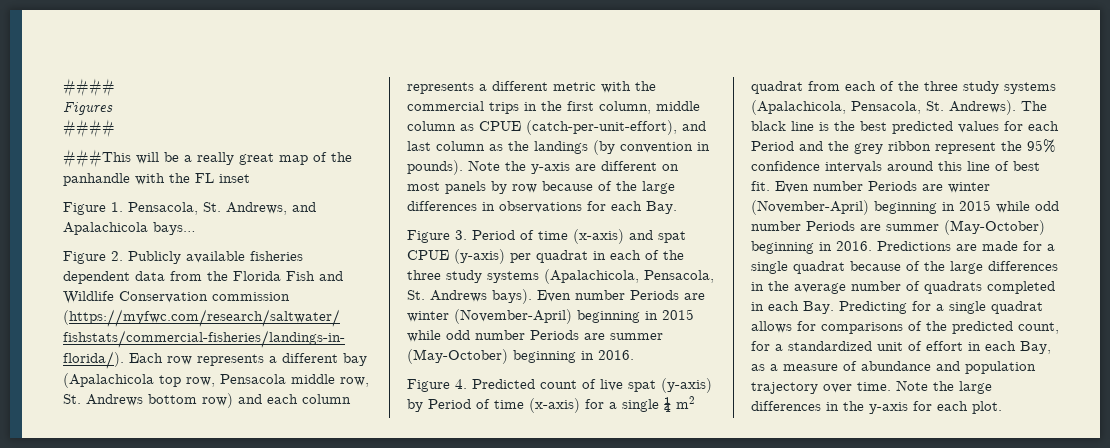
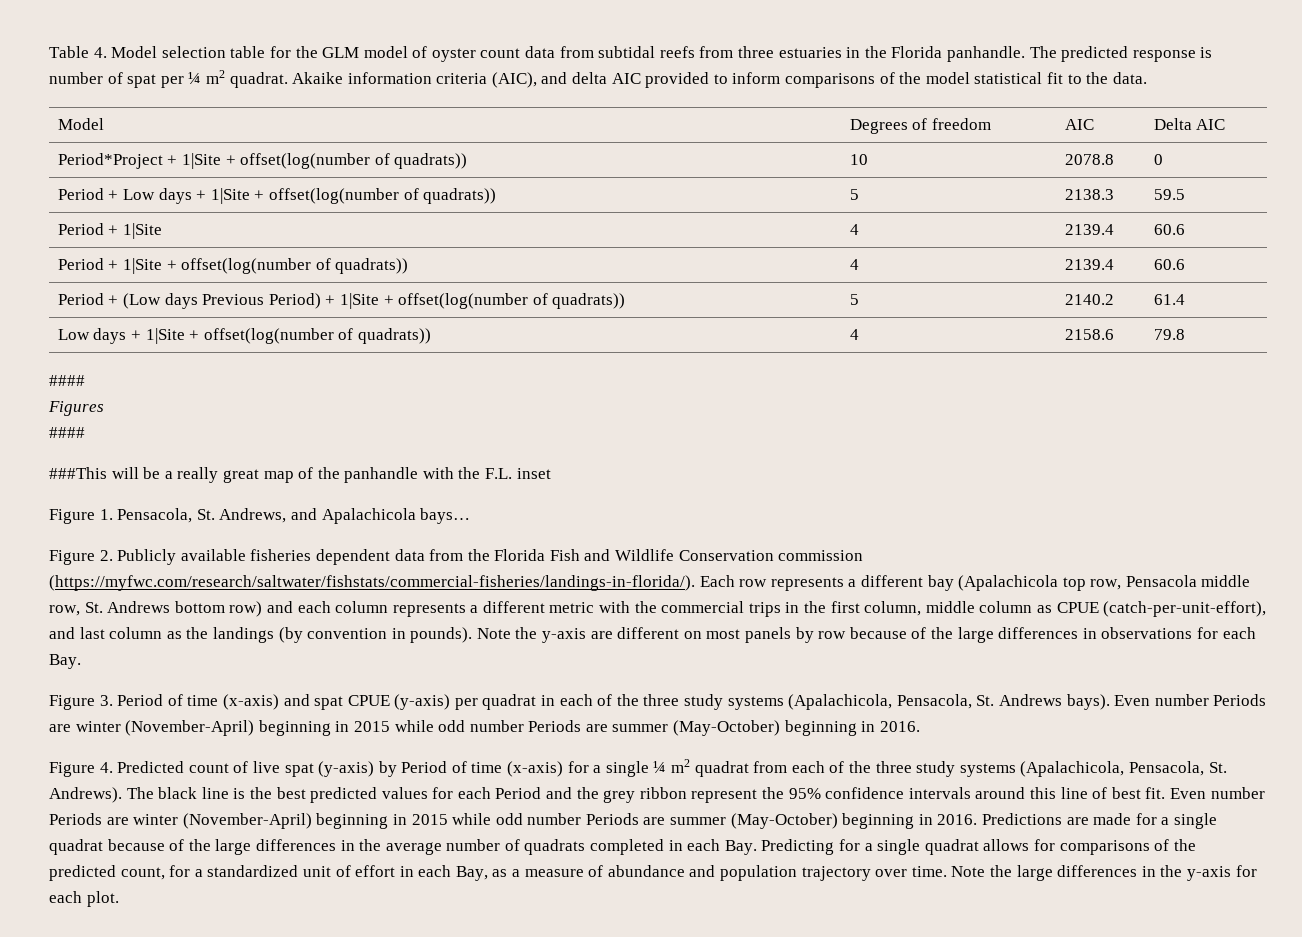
+ Table 4. Model selection table for the GLM model of oyster count data from subtidal reefs from three estuaries in the Florida panhandle. The predicted response is number of spat per ¼ m2 quadrat. Akaike information criteria (AIC), and delta AIC provided to inform comparisons of the model statistical fit to the data.
+ Model | Degrees of freedom | AIC | Delta AIC
+ Period*Project + 1|Site + offset(log(number of quadrats)) | 10 | 2078.8 | 0
+ Period + Low days + 1|Site + offset(log(number of quadrats)) | 5 | 2138.3 | 59.5
+ Period + 1|Site | 4 | 2139.4 | 60.6
+ Period + 1|Site + offset(log(number of quadrats)) | 4 | 2139.4 | 60.6
+ Period + (Low days Previous Period) + 1|Site + offset(log(number of quadrats)) | 5 | 2140.2 | 61.4
+ Low days + 1|Site + offset(log(number of quadrats)) | 4 | 2158.6 | 79.8
- ###This will be a really great map of the panhandle with the FL inset
+ ###This will be a really great map of the panhandle with the F.L. inset

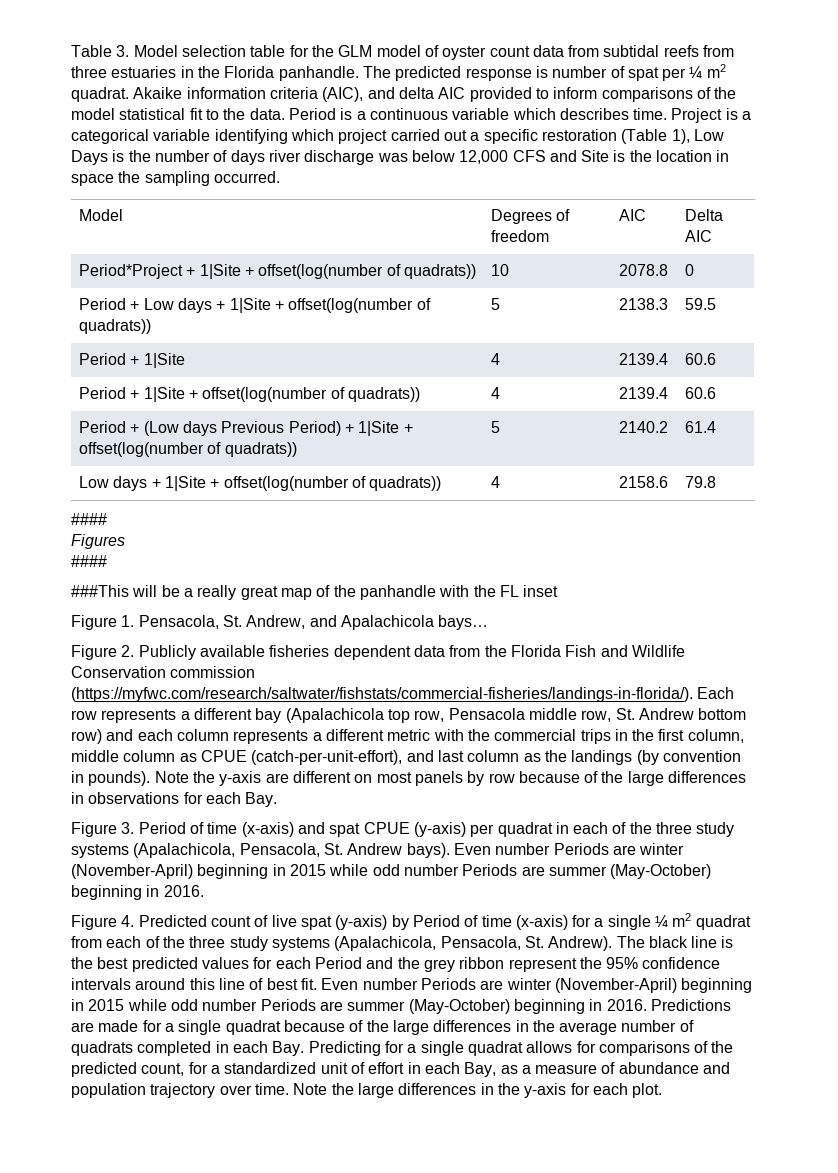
- Table 4. Model selection table for the GLM model of oyster count data from subtidal reefs from three estuaries in the Florida panhandle.
+ Table 3. Model selection table for the GLM model of oyster count data from subtidal reefs from three estuaries in the Florida panhandle.
+ Period is a continuous variable which describes time. Project is a categorical variable identifying which project carried out a specific restoration (Table 1), Low Days is the number of days river discharge was below 12,000 CFS and Site is the location in space the sampling occurred.
- ###This will be a really great map of the panhandle with the F.L. inset
+ ###This will be a really great map of the panhandle with the FL inset
- Figure 1. Pensacola, St. Andrews, and Apalachicola bays…
+ Figure 1. Pensacola, St. Andrew, and Apalachicola bays…
- Figure 2. Publicly available fisheries dependent data from the Florida Fish and Wildlife Conservation commission (https://myfwc.com/research/saltwater/fishstats/commercial-fisheries/landings-in-florida/). Each row represents a different bay (Apalachicola top row, Pensacola middle row, St. Andrews bottom row) and each column represents a different metric with the commercial trips in the first column, middle column as CPUE (catch-per-unit-effort), and last column as the landings (by convention in pounds).
+ Figure 2. Publicly available fisheries dependent data from the Florida Fish and Wildlife Conservation commission (https://myfwc.com/research/saltwater/fishstats/commercial-fisheries/landings-in-florida/). Each row represents a different bay (Apalachicola top row, Pensacola middle row, St. Andrew bottom row) and each column represents a different metric with the commercial trips in the first column, middle column as CPUE (catch-per-unit-effort), and last column as the landings (by convention in pounds).
- Figure 3. Period of time (x-axis) and spat CPUE (y-axis) per quadrat in each of the three study systems (Apalachicola, Pensacola, St. Andrews bays).
+ Figure 3. Period of time (x-axis) and spat CPUE (y-axis) per quadrat in each of the three study systems (Apalachicola, Pensacola, St. Andrew bays).
- Figure 4. Predicted count of live spat (y-axis) by Period of time (x-axis) for a single ¼ m2 quadrat from each of the three study systems (Apalachicola, Pensacola, St. Andrews).
+ Figure 4. Predicted count of live spat (y-axis) by Period of time (x-axis) for a single ¼ m2 quadrat from each of the three study systems (Apalachicola, Pensacola, St. Andrew).

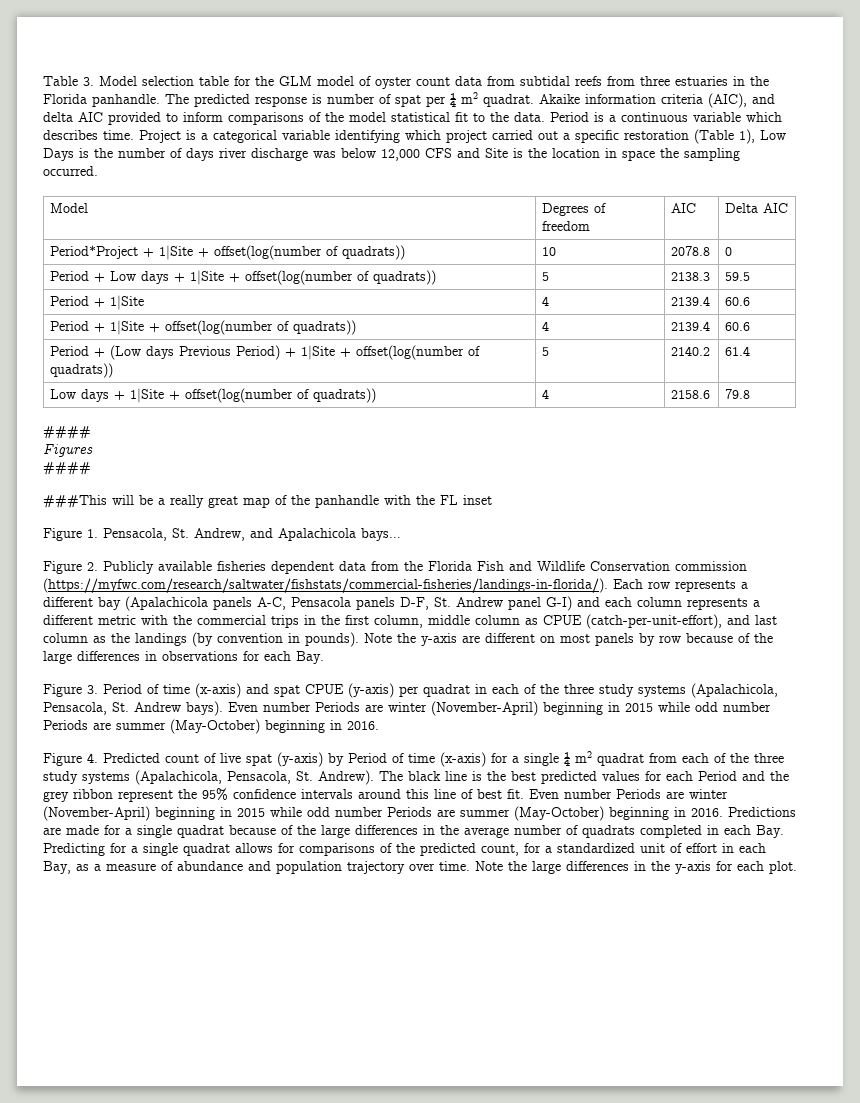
- Figure 2. Publicly available fisheries dependent data from the Florida Fish and Wildlife Conservation commission (https://myfwc.com/research/saltwater/fishstats/commercial-fisheries/landings-in-florida/). Each row represents a different bay (Apalachicola top row, Pensacola middle row, St. Andrew bottom row) and each column represents a different metric with the commercial trips in the first column, middle column as CPUE (catch-per-unit-effort), and last column as the landings (by convention in pounds).
+ Figure 2. Publicly available fisheries dependent data from the Florida Fish and Wildlife Conservation commission (https://myfwc.com/research/saltwater/fishstats/commercial-fisheries/landings-in-florida/). Each row represents a different bay (Apalachicola panels A-C, Pensacola panels D-F, St. Andrew panel G-I) and each column represents a different metric with the commercial trips in the first column, middle column as CPUE (catch-per-unit-effort), and last column as the landings (by convention in pounds).

